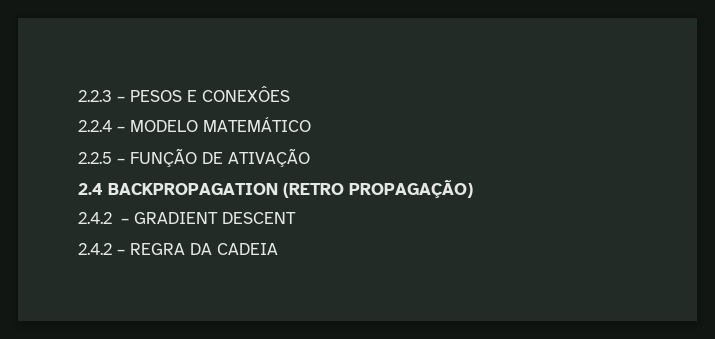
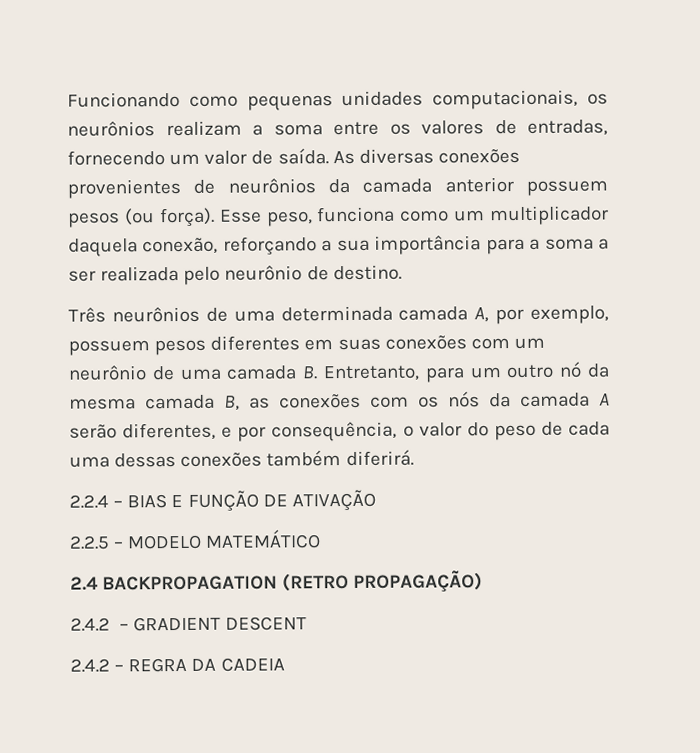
- 2.2.3 – PESOS E CONEXÔES
- 2.2.4 – MODELO MATEMÁTICO
+ Funcionando como pequenas unidades computacionais, os neurônios realizam a soma entre os valores de entradas, fornecendo um valor de saída. As diversas conexões provenientes de neurônios da camada anterior possuem pesos (ou força). Esse peso, funciona como um multiplicador daquela conexão, reforçando a sua importância para a soma a ser realizada pelo neurônio de destino.
+ Três neurônios de uma determinada camada A, por exemplo, possuem pesos diferentes em suas conexões com um neurônio de uma camada B. Entretanto, para um outro nó da mesma camada B, as conexões com os nós da camada A serão diferentes, e por consequência, o valor do peso de cada uma dessas conexões também diferirá.
+ 2.2.4 – BIAS E FUNÇÃO DE ATIVAÇÃO
- 2.2.5 – FUNÇÃO DE ATIVAÇÃO
+ 2.2.5 – MODELO MATEMÁTICO

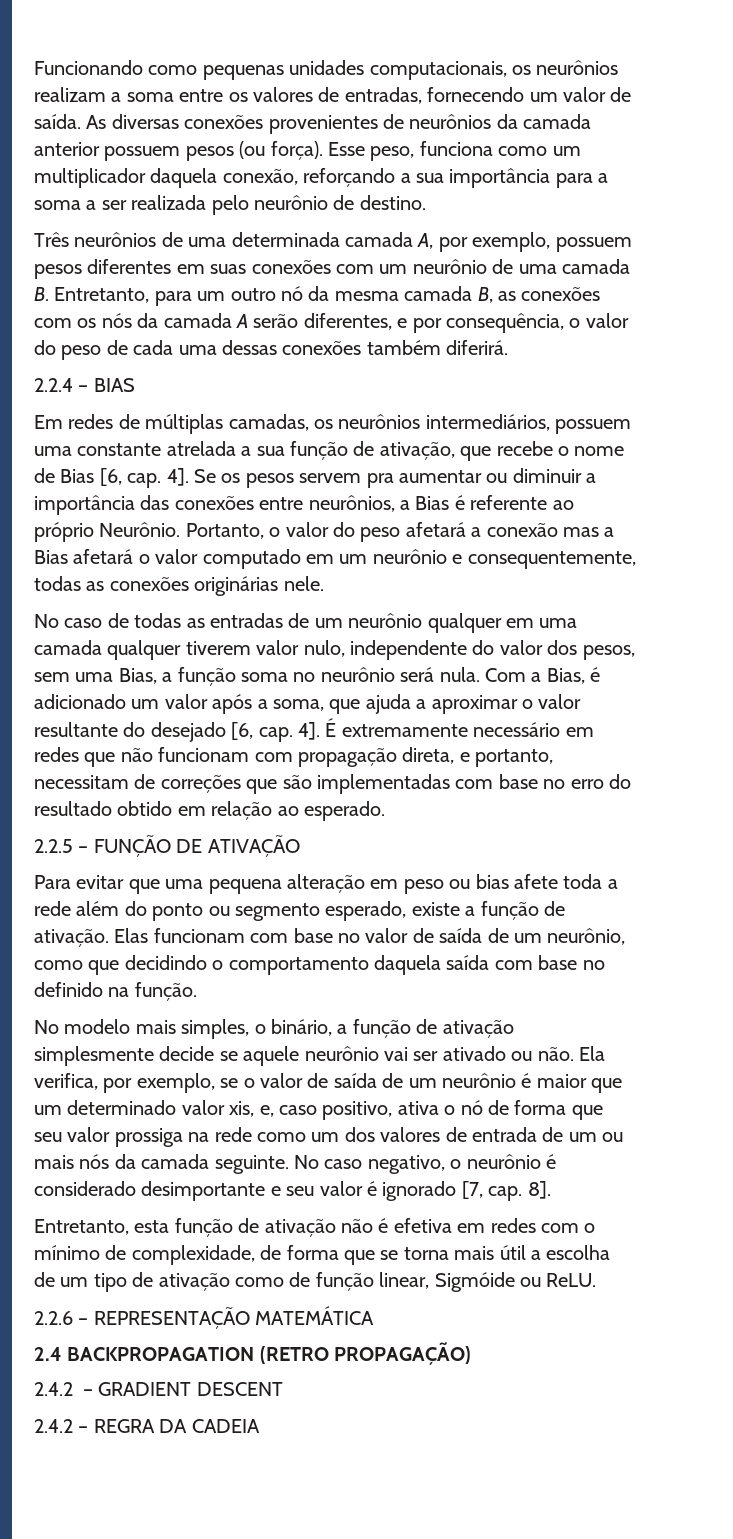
- 2.2.4 – BIAS E FUNÇÃO DE ATIVAÇÃO
- 2.2.5 – MODELO MATEMÁTICO
+ 2.2.4 – BIAS
+ Em redes de múltiplas camadas, os neurônios intermediários, possuem uma constante atrelada a sua função de ativação, que recebe o nome de Bias [6, cap. 4]. Se os pesos servem pra aumentar ou diminuir a importância das conexões entre neurônios, a Bias é referente ao próprio Neurônio. Portanto, o valor do peso afetará a conexão mas a Bias afetará o valor computado em um neurônio e consequentemente, todas as conexões originárias nele.
+ No caso de todas as entradas de um neurônio qualquer em uma camada qualquer tiverem valor nulo, independente do valor dos pesos, sem uma Bias, a função soma no neurônio será nula. Com a Bias, é adicionado um valor após a soma, que ajuda a aproximar o valor resultante do desejado [6, cap. 4]. É extremamente necessário em redes que não funcionam com propagação direta, e portanto, necessitam de correções que são implementadas com base no erro do resultado obtido em relação ao esperado.
+ 2.2.5 – FUNÇÃO DE ATIVAÇÃO
+ Para evitar que uma pequena alteração em peso ou bias afete toda a rede além do ponto ou segmento esperado, existe a função de ativação. Elas funcionam com base no valor de saída de um neurônio, como que decidindo o comportamento daquela saída com base no definido na função.
+ No modelo mais simples, o binário, a função de ativação simplesmente decide se aquele neurônio vai ser ativado ou não. Ela verifica, por exemplo, se o valor de saída de um neurônio é maior que um determinado valor xis, e, caso positivo, ativa o nó de forma que seu valor prossiga na rede como um dos valores de entrada de um ou mais nós da camada seguinte. No caso negativo, o neurônio é considerado desimportante e seu valor é ignorado [7, cap. 8].
+ Entretanto, esta função de ativação não é efetiva em redes com o mínimo de complexidade, de forma que se torna mais útil a escolha de um tipo de ativação como de função linear, Sigmóide ou ReLU.
+ 2.2.6 – REPRESENTAÇÃO MATEMÁTICA

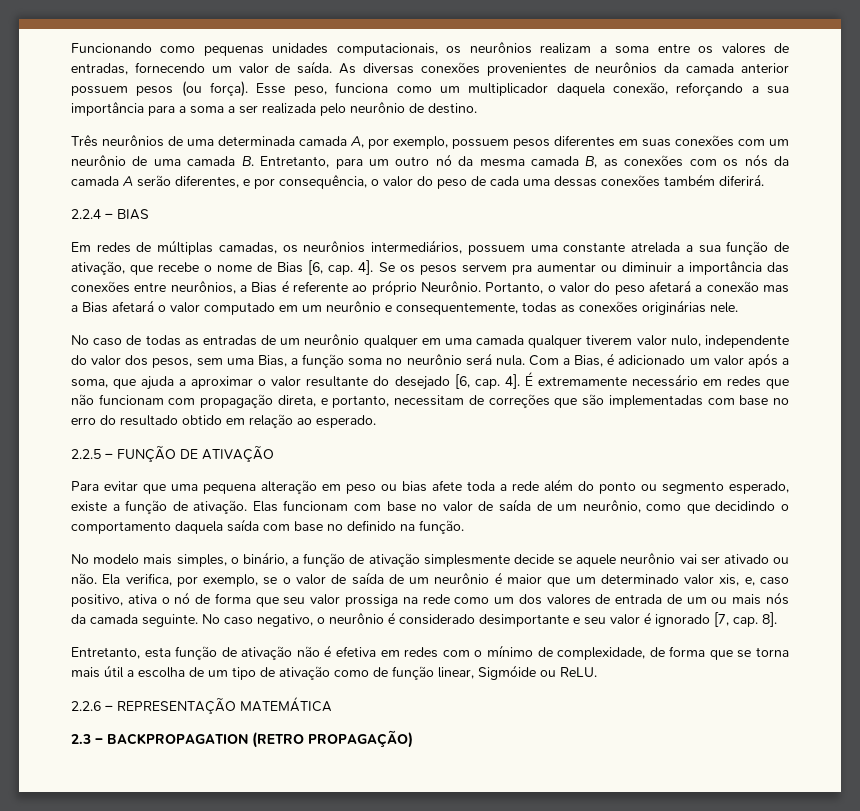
- 2.4 BACKPROPAGATION (RETRO PROPAGAÇÃO)
+ 2.3 – BACKPROPAGATION (RETRO PROPAGAÇÃO)
- 2.4.2 – GRADIENT DESCENT
- 2.4.2 – REGRA DA CADEIA

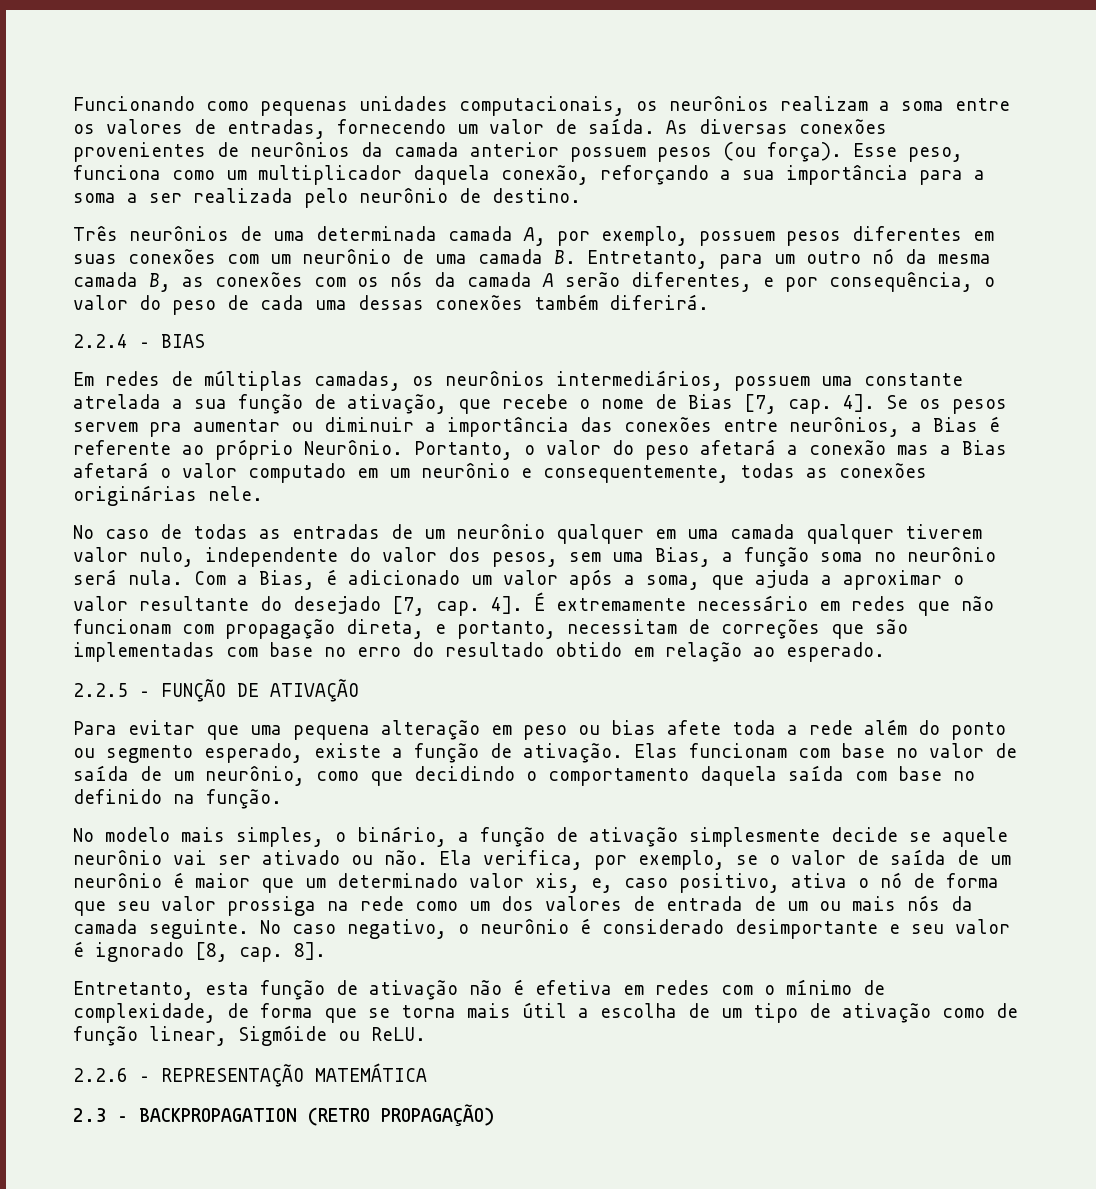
- Em redes de múltiplas camadas, os neurônios intermediários, possuem uma constante atrelada a sua função de ativação, que recebe o nome de Bias [6, cap.
+ Em redes de múltiplas camadas, os neurônios intermediários, possuem uma constante atrelada a sua função de ativação, que recebe o nome de Bias [7, cap.
- Com a Bias, é adicionado um valor após a soma, que ajuda a aproximar o valor resultante do desejado [6, cap.
+ Com a Bias, é adicionado um valor após a soma, que ajuda a aproximar o valor resultante do desejado [7, cap.
- No caso negativo, o neurônio é considerado desimportante e seu valor é ignorado [7, cap.
+ No caso negativo, o neurônio é considerado desimportante e seu valor é ignorado [8, cap.

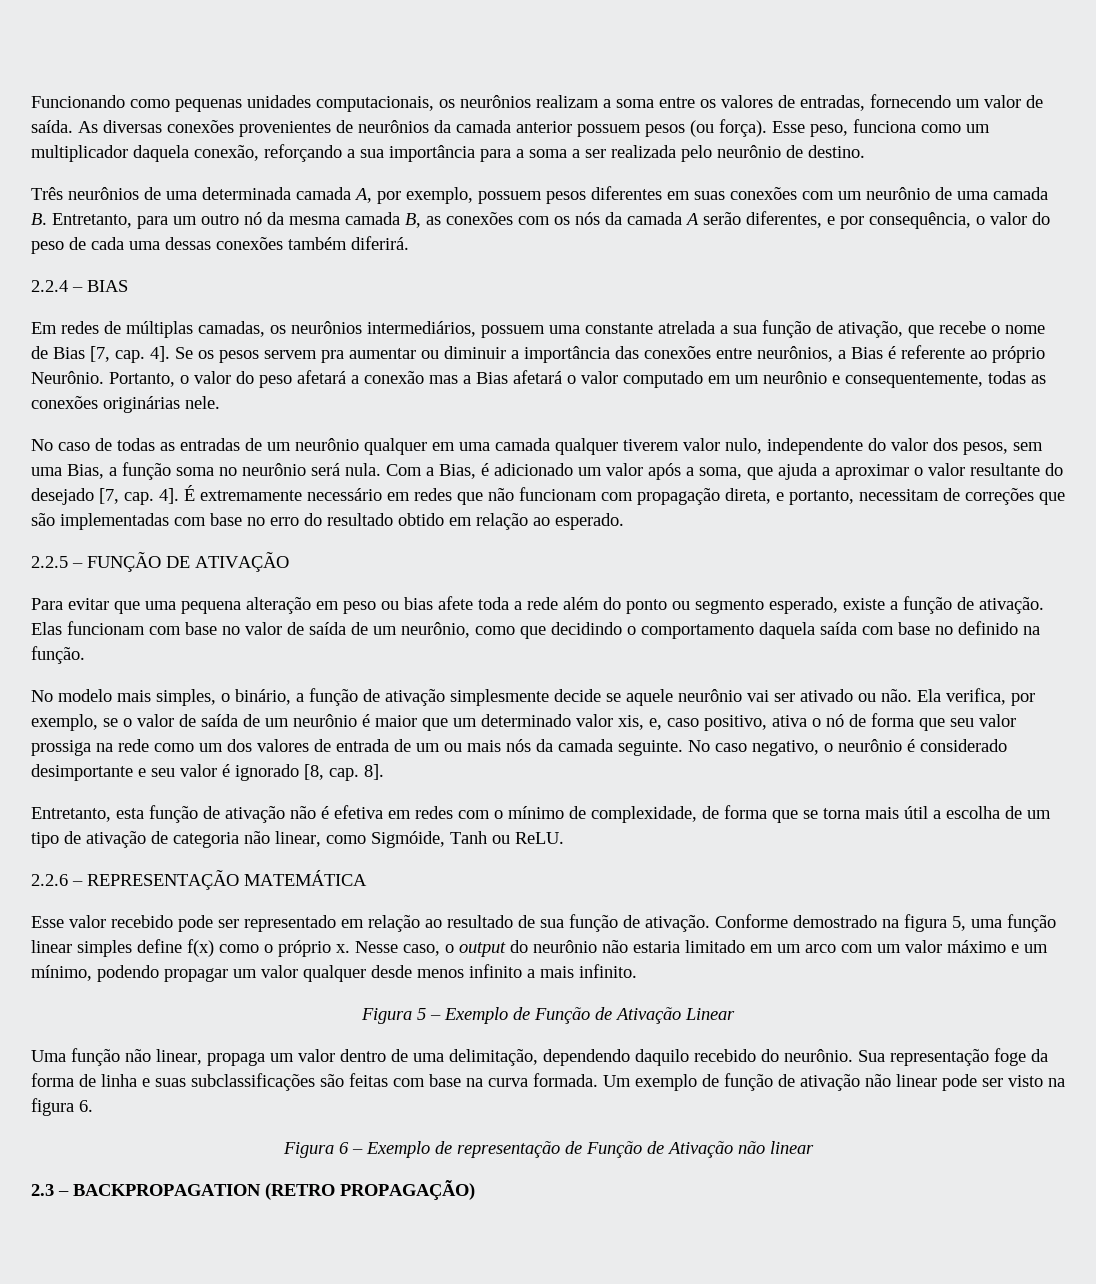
- Entretanto, esta função de ativação não é efetiva em redes com o mínimo de complexidade, de forma que se torna mais útil a escolha de um tipo de ativação como de função linear, Sigmóide ou ReLU.
+ Entretanto, esta função de ativação não é efetiva em redes com o mínimo de complexidade, de forma que se torna mais útil a escolha de um tipo de ativação de categoria não linear, como Sigmóide, Tanh ou ReLU.
+ Esse valor recebido pode ser representado em relação ao resultado de sua função de ativação. Conforme demostrado na figura 5, uma função linear simples define f(x) como o próprio x. Nesse caso, o output do neurônio não estaria limitado em um arco com um valor máximo e um mínimo, podendo propagar um valor qualquer desde menos infinito a mais infinito.
+ Figura 5 – Exemplo de Função de Ativação Linear
+ Uma função não linear, propaga um valor dentro de uma delimitação, dependendo daquilo recebido do neurônio. Sua representação foge da forma de linha e suas subclassificações são feitas com base na curva formada. Um exemplo de função de ativação não linear pode ser visto na figura 6.
+ Figura 6 – Exemplo de representação de Função de Ativação não linear

